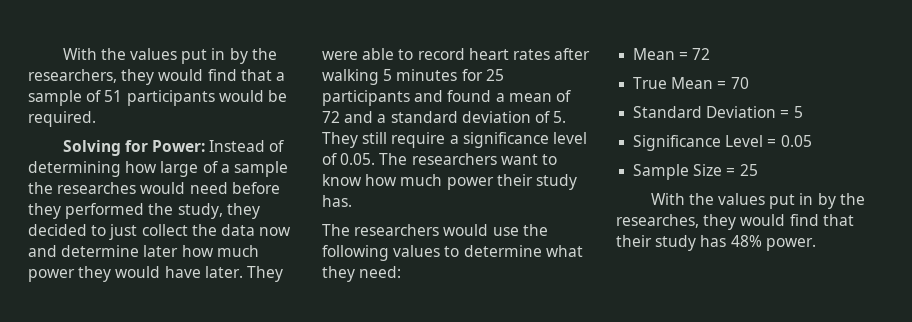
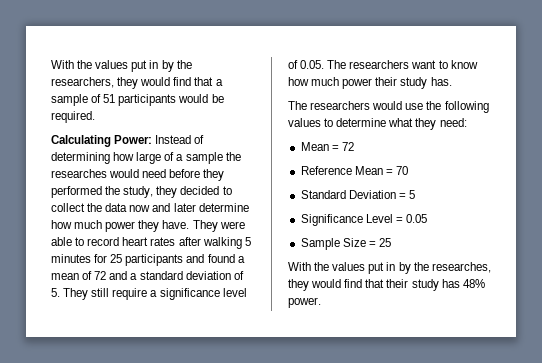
- Solving for Power: Instead of determining how large of a sample the researches would need before they performed the study, they decided to just collect the data now and determine later how much power they would have later.
+ Calculating Power: Instead of determining how large of a sample the researches would need before they performed the study, they decided to collect the data now and later determine how much power they have.
- True Mean = 70
+ Reference Mean = 70

